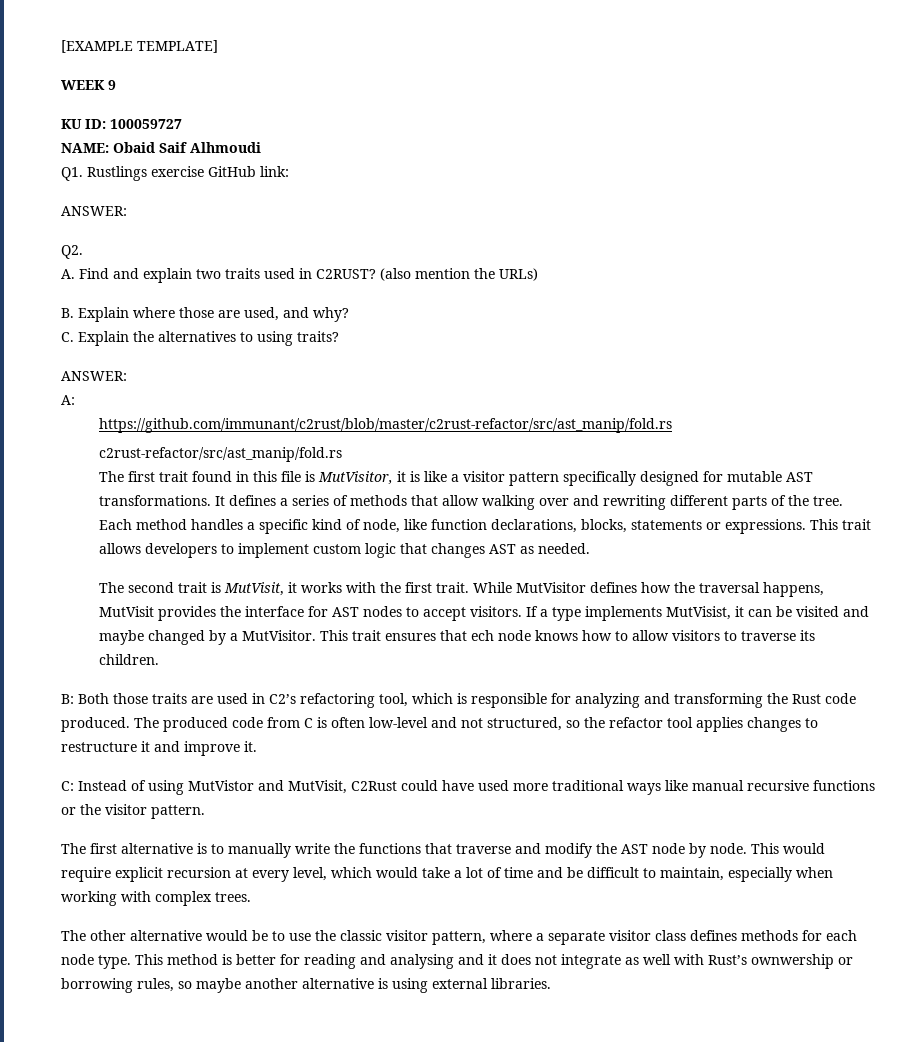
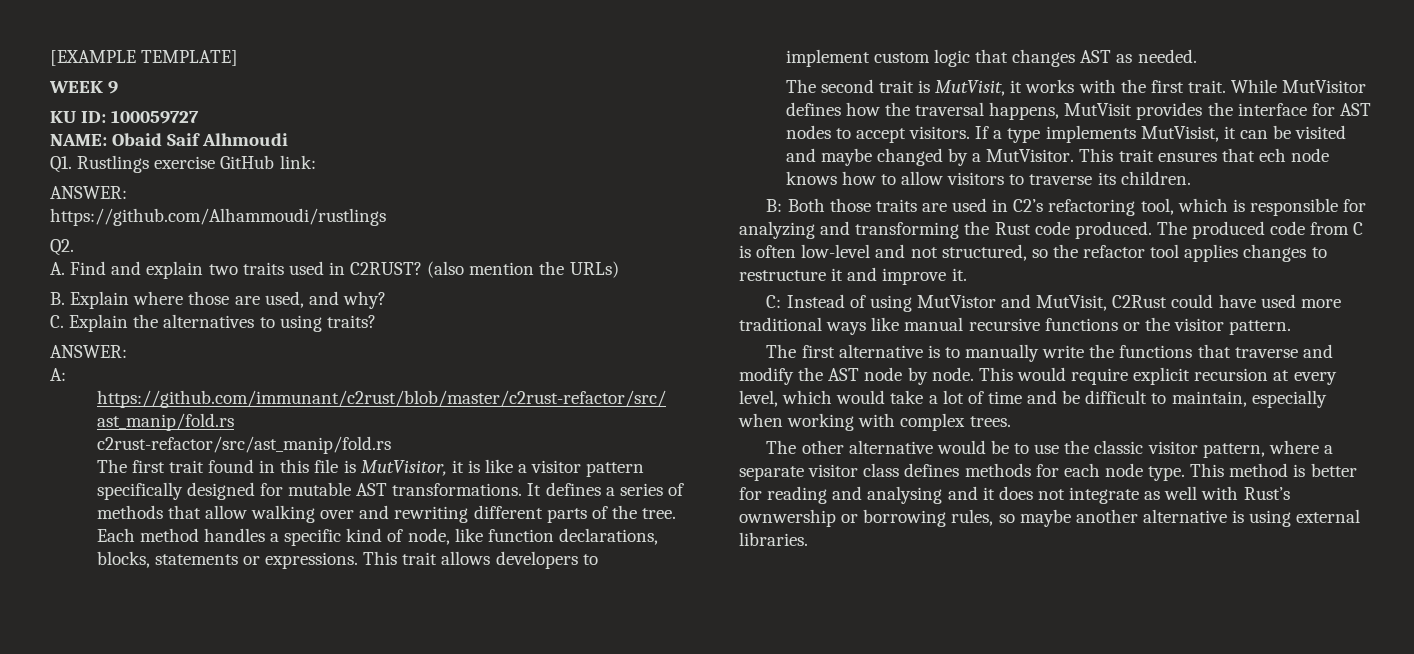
+ https://github.com/Alhammoudi/rustlings

